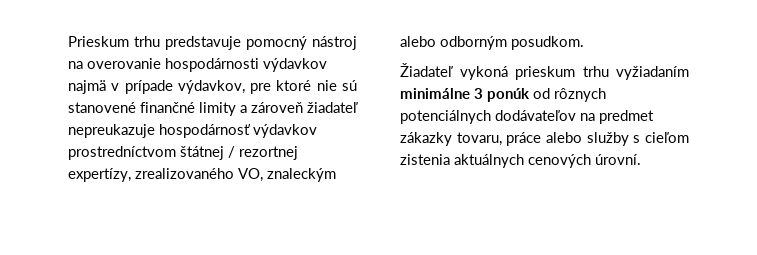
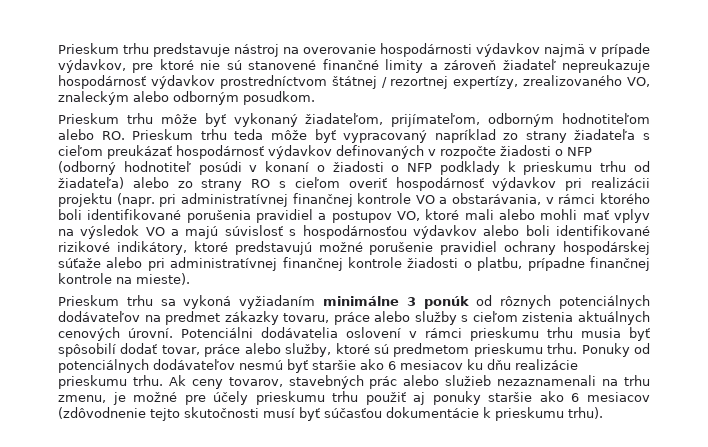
- Prieskum trhu predstavuje pomocný nástroj na overovanie hospodárnosti výdavkov najmä v prípade výdavkov, pre ktoré nie sú stanovené finančné limity a zároveň žiadateľ nepreukazuje hospodárnosť výdavkov prostredníctvom štátnej / rezortnej expertízy, zrealizovaného VO, znaleckým alebo odborným posudkom.
+ Prieskum trhu predstavuje nástroj na overovanie hospodárnosti výdavkov najmä v prípade výdavkov, pre ktoré nie sú stanovené finančné limity a zároveň žiadateľ nepreukazuje hospodárnosť výdavkov prostredníctvom štátnej / rezortnej expertízy, zrealizovaného VO, znaleckým alebo odborným posudkom.
- Žiadateľ vykoná prieskum trhu vyžiadaním minimálne 3 ponúk od rôznych potenciálnych dodávateľov na predmet zákazky tovaru, práce alebo služby s cieľom zistenia aktuálnych cenových úrovní.
+ Prieskum trhu môže byť vykonaný žiadateľom, prijímateľom, odborným hodnotiteľom alebo RO. Prieskum trhu teda môže byť vypracovaný napríklad zo strany žiadateľa s cieľom preukázať hospodárnosť výdavkov definovaných v rozpočte žiadosti o NFP (odborný hodnotiteľ posúdi v konaní o žiadosti o NFP podklady k prieskumu trhu od žiadateľa) alebo zo strany RO s cieľom overiť hospodárnosť výdavkov pri realizácii projektu (napr. pri administratívnej finančnej kontrole VO a obstarávania, v rámci ktorého boli identifikované porušenia pravidiel a postupov VO, ktoré mali alebo mohli mať vplyv na výsledok VO a majú súvislosť s hospodárnosťou výdavkov alebo boli identifikované rizikové indikátory, ktoré predstavujú možné porušenie pravidiel ochrany hospodárskej súťaže alebo pri administratívnej finančnej kontrole žiadosti o platbu, prípadne finančnej kontrole na mieste).
+ Prieskum trhu sa vykoná vyžiadaním minimálne 3 ponúk od rôznych potenciálnych dodávateľov na predmet zákazky tovaru, práce alebo služby s cieľom zistenia aktuálnych cenových úrovní.
+ Potenciálni dodávatelia oslovení v rámci prieskumu trhu musia byť spôsobilí dodať tovar, práce alebo služby, ktoré sú predmetom prieskumu trhu. Ponuky od potenciálnych dodávateľov nesmú byť staršie ako 6 mesiacov ku dňu realizácie prieskumu trhu. Ak ceny tovarov, stavebných prác alebo služieb nezaznamenali na trhu zmenu, je možné pre účely prieskumu trhu použiť aj ponuky staršie ako 6 mesiacov (zdôvodnenie tejto skutočnosti musí byť súčasťou dokumentácie k prieskumu trhu).

